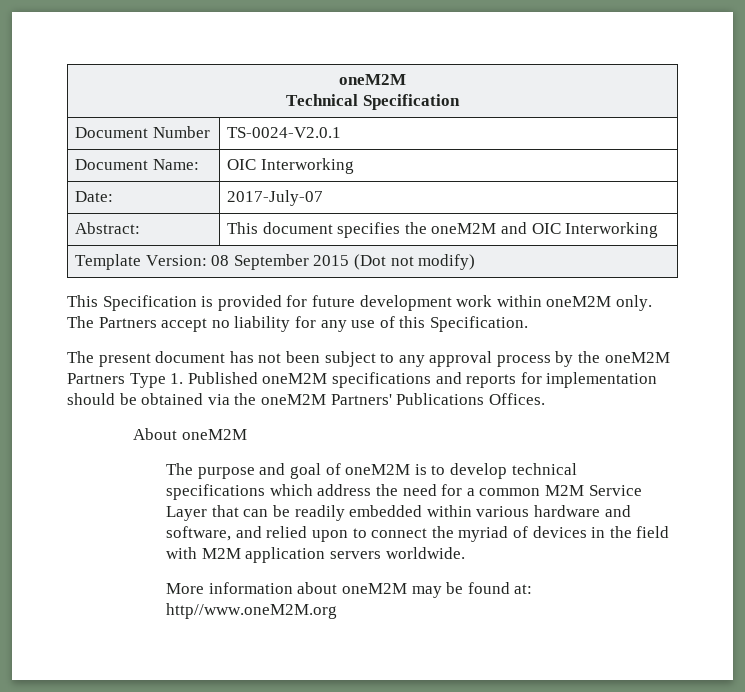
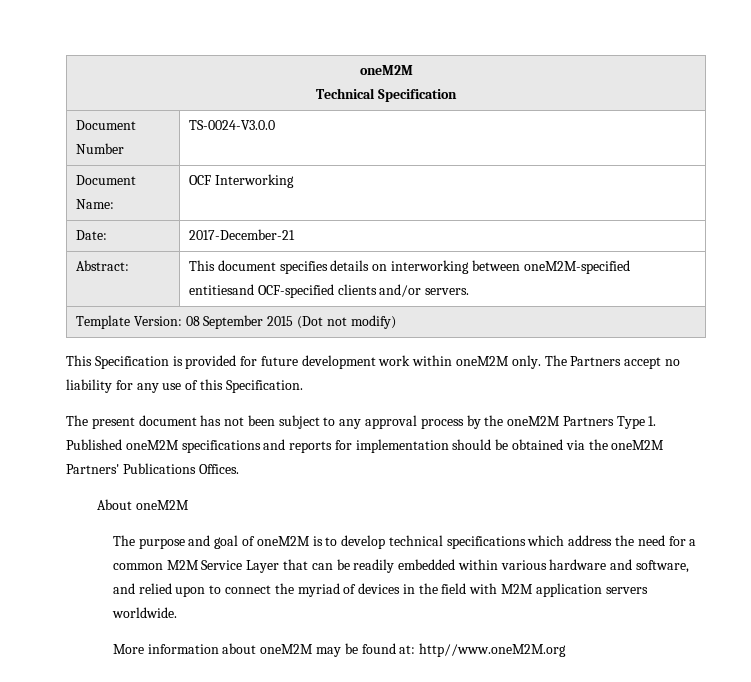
- Document Number | TS-0024-V2.0.1
+ Document Number | TS-0024-V3.0.0
- Document Name: | OIC Interworking
+ Document Name: | OCF Interworking
- Date: | 2017-July-07
+ Date: | 2017-December-21
- Abstract: | This document specifies the oneM2M and OIC Interworking
+ Abstract: | This document specifies details on interworking between oneM2M-specified entitiesand OCF-specified clients and/or servers.

